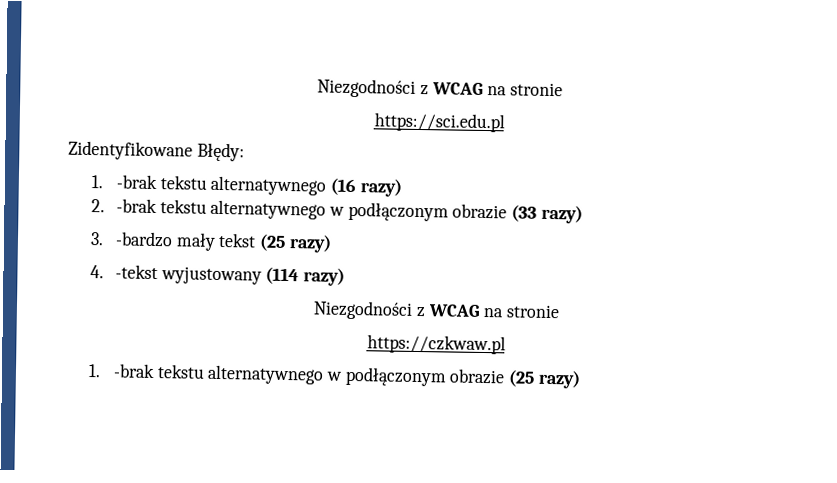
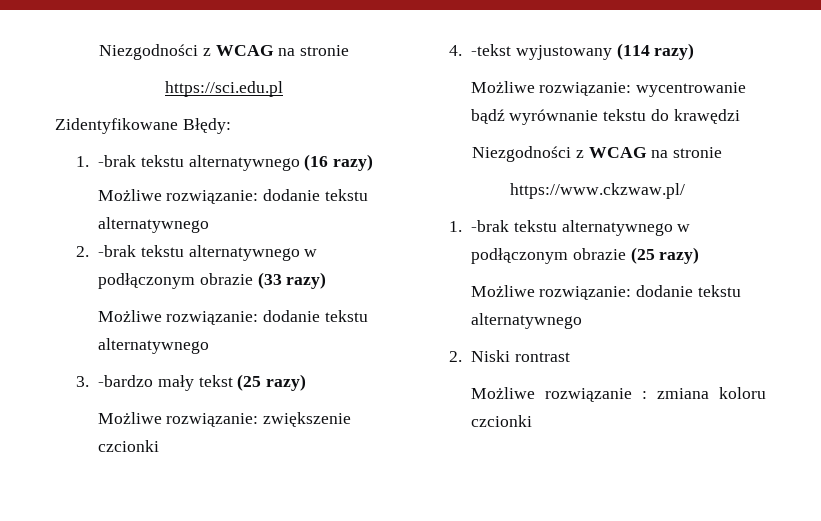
  1. -brak tekstu alternatywnego (16 razy)
+ Możliwe rozwiązanie: dodanie tekstu alternatywnego
  2. -brak tekstu alternatywnego w podłączonym obrazie (33 razy)
+ Możliwe rozwiązanie: dodanie tekstu alternatywnego
+ Możliwe rozwiązanie: zwiększenie czcionki
  4. -tekst wyjustowany (114 razy)
+ Możliwe rozwiązanie: wycentrowanie bądź wyrównanie tekstu do krawędzi
  Niezgodności z WCAG na stronie
- https://czkwaw.pl
+ https://www.ckzwaw.pl/
  1. -brak tekstu alternatywnego w podłączonym obrazie (25 razy)
+ Możliwe rozwiązanie: dodanie tekstu alternatywnego
+ 2. Niski rontrast
+ Możliwe rozwiązanie : zmiana koloru czcionki

